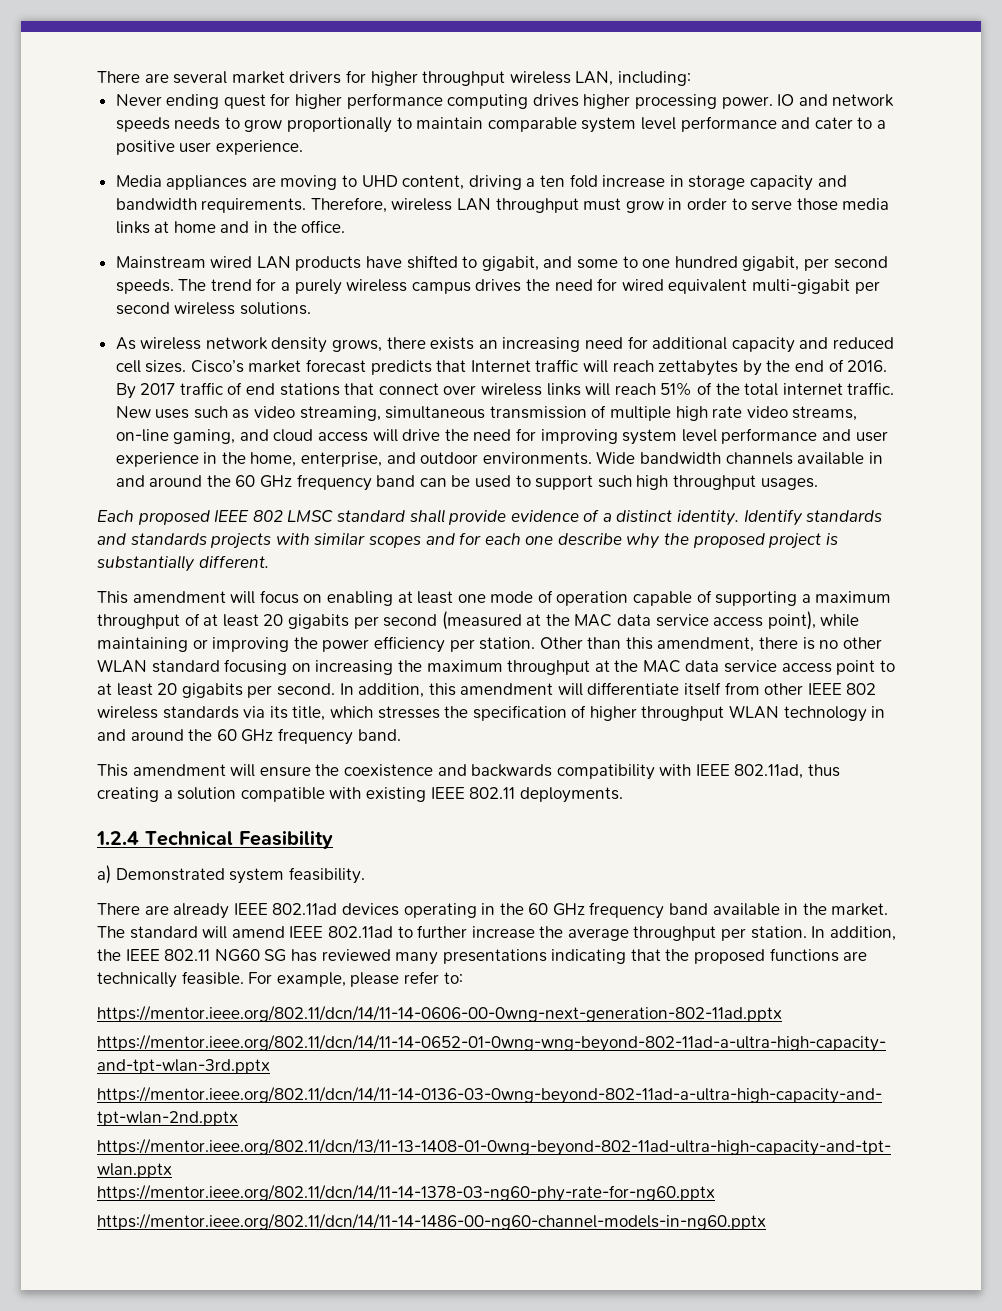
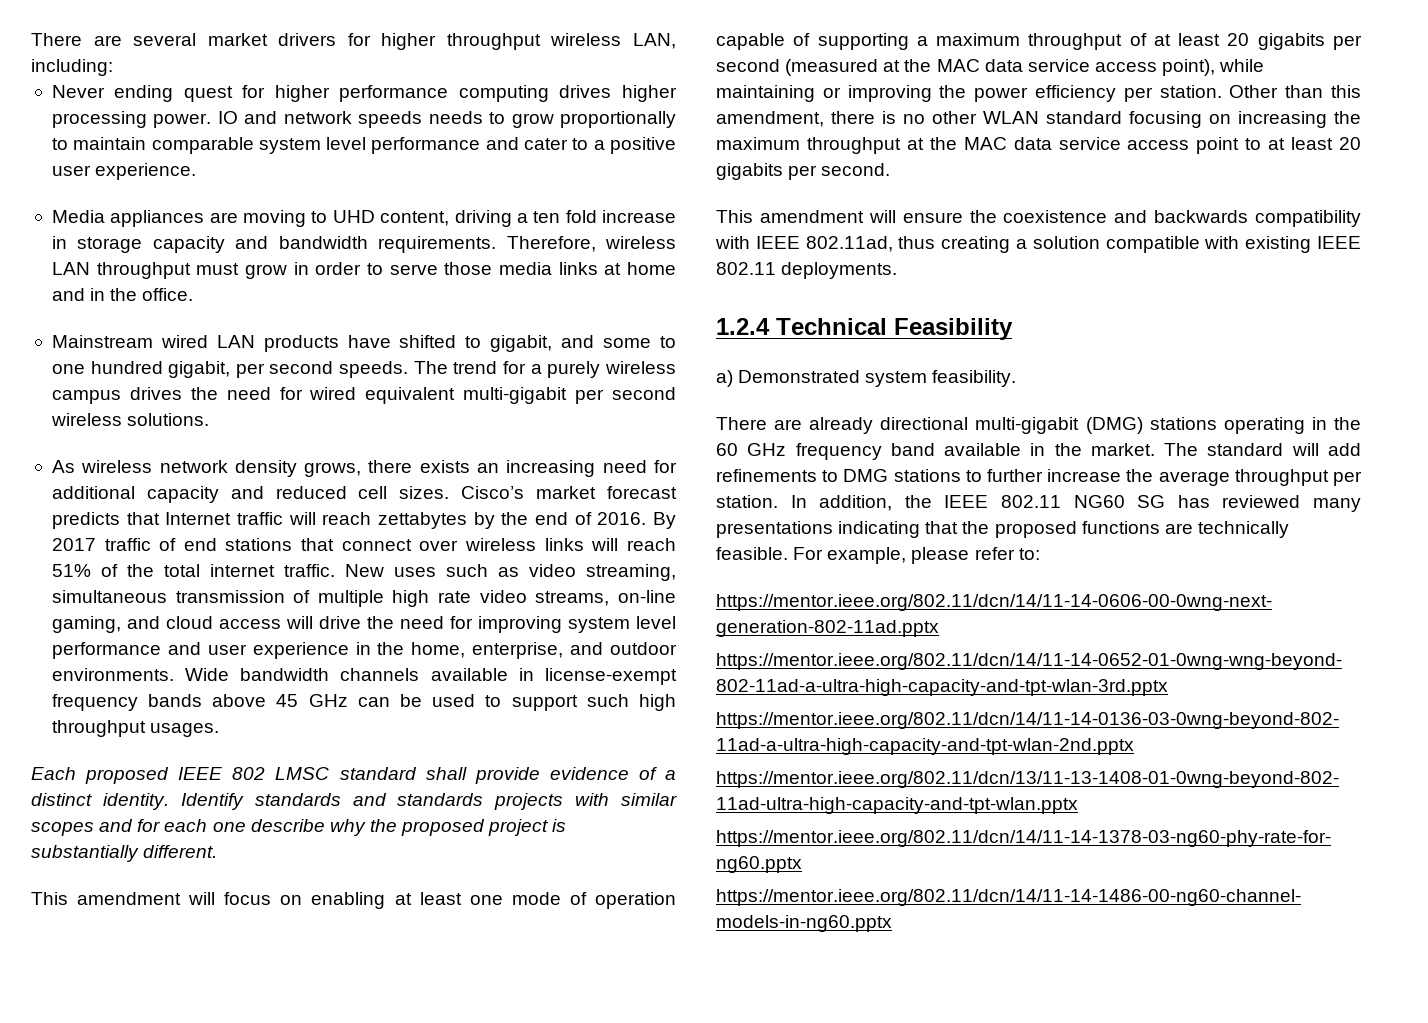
- Wide bandwidth channels available in and around the 60 GHz frequency band can be used to support such high throughput usages.
+ Wide bandwidth channels available in license-exempt frequency bands above 45 GHz can be used to support such high throughput usages.
- In addition, this amendment will differentiate itself from other IEEE 802 wireless standards via its title, which stresses the specification of higher throughput WLAN technology in and around the 60 GHz frequency band.
- There are already IEEE 802.11ad devices operating in the 60 GHz frequency band available in the market.
+ There are already directional multi-gigabit (DMG) stations operating in the 60 GHz frequency band available in the market.
- The standard will amend IEEE 802.11ad to further increase the average throughput per station.
+ The standard will add refinements to DMG stations to further increase the average throughput per station.

